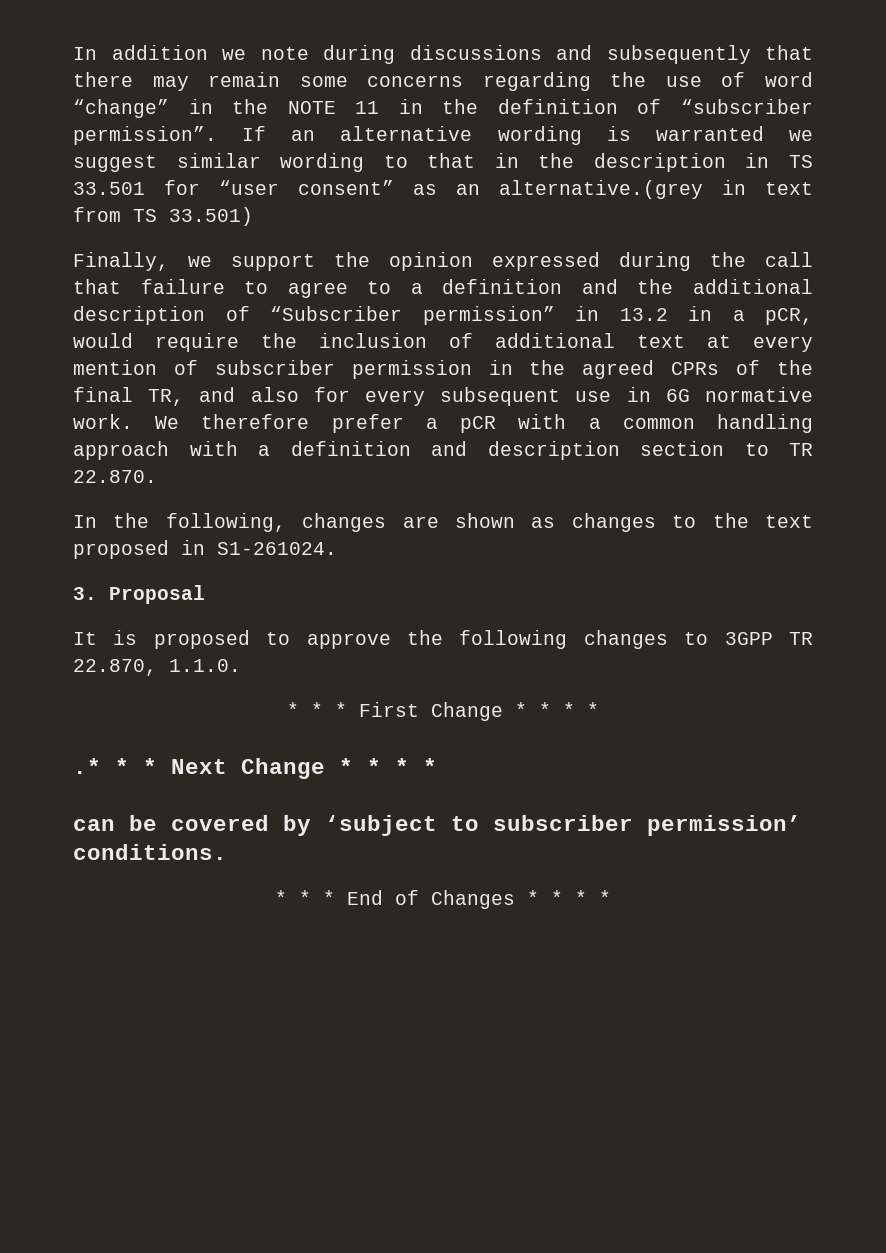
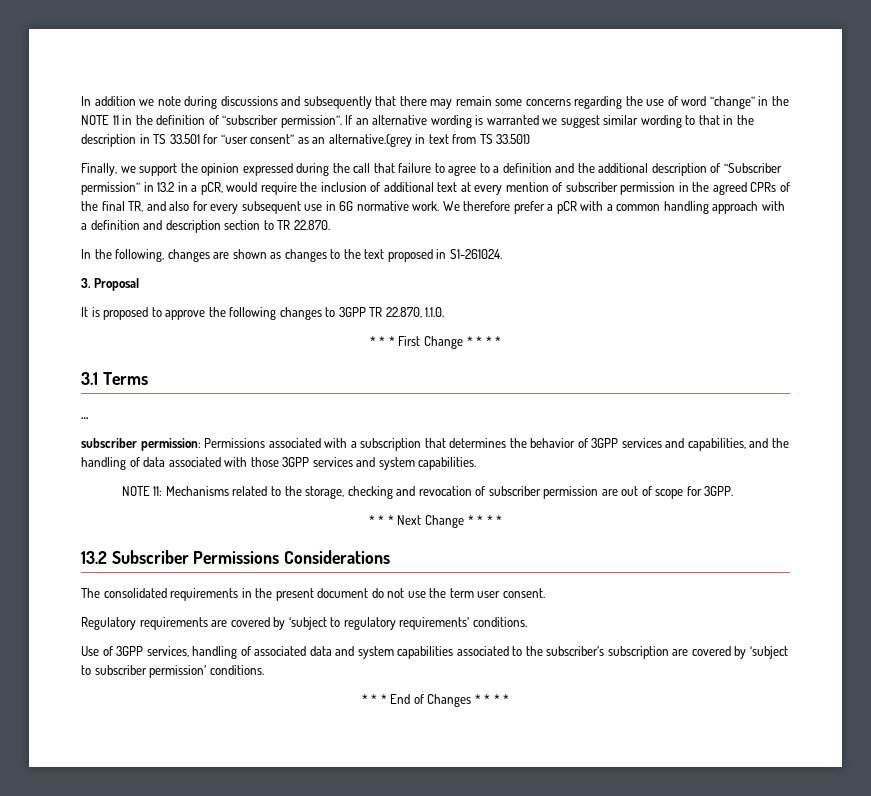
- .* * * Next Change * * * *
+ 3.1 Terms
+ …
+ subscriber permission: Permissions associated with a subscription that determines the behavior of 3GPP services and capabilities, and the handling of data associated with those 3GPP services and system capabilities.
+ NOTE 11: Mechanisms related to the storage, checking and revocation of subscriber permission are out of scope for 3GPP.
+ * * * Next Change * * * *
- can be covered by ‘subject to subscriber permission’ conditions.
+ 13.2 Subscriber Permissions Considerations
+ The consolidated requirements in the present document do not use the term user consent.
+ Regulatory requirements are covered by ‘subject to regulatory requirements’ conditions.
+ Use of 3GPP services, handling of associated data and system capabilities associated to the subscriber’s subscription are covered by ‘subject to subscriber permission’ conditions.

